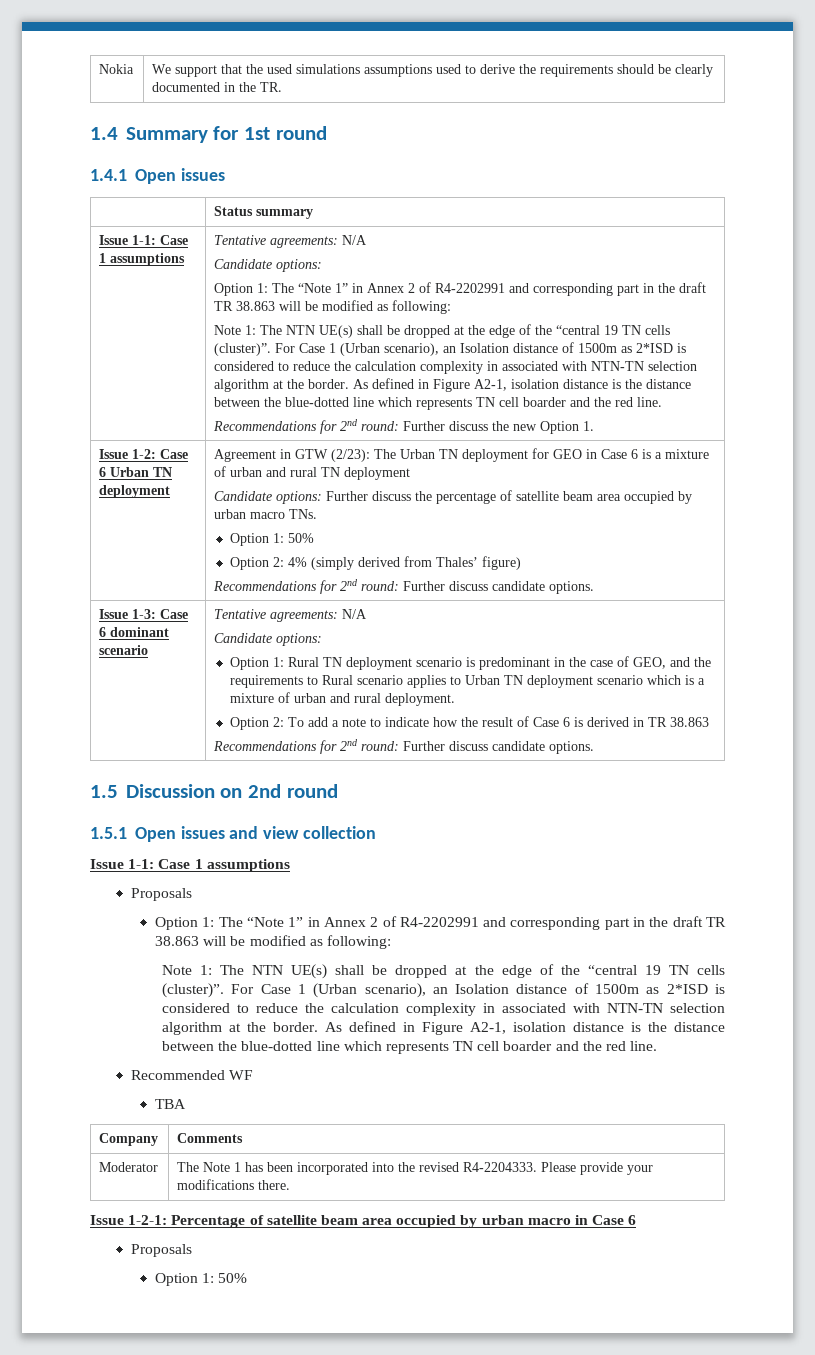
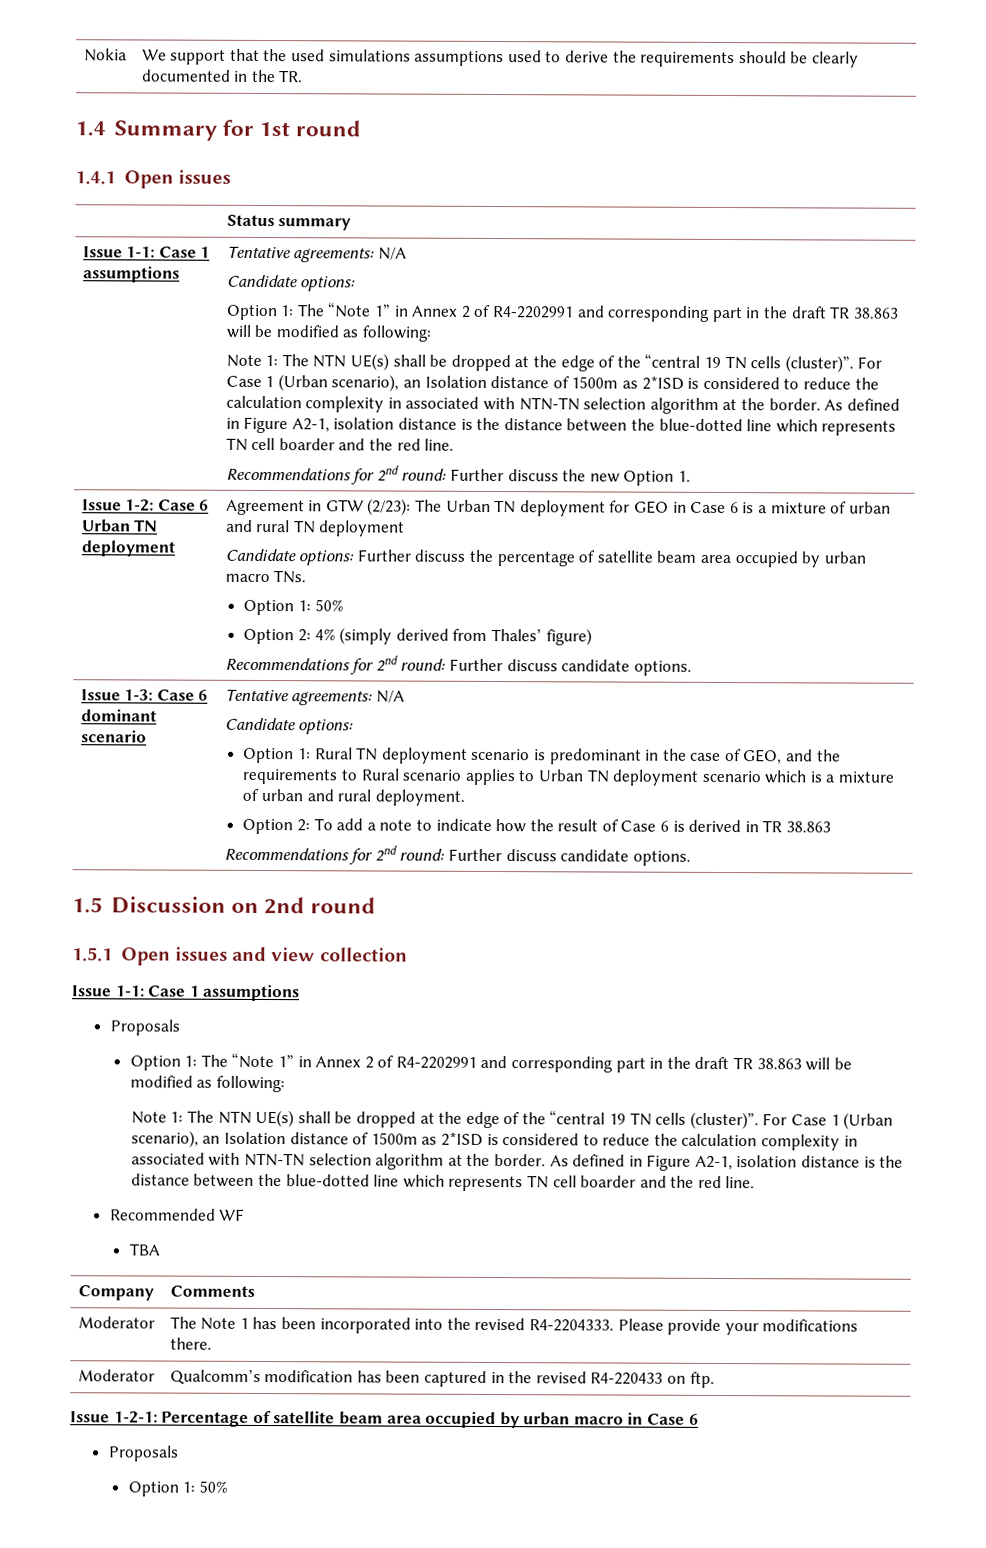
+ Moderator | Qualcomm’s modification has been captured in the revised R4-220433 on ftp.

